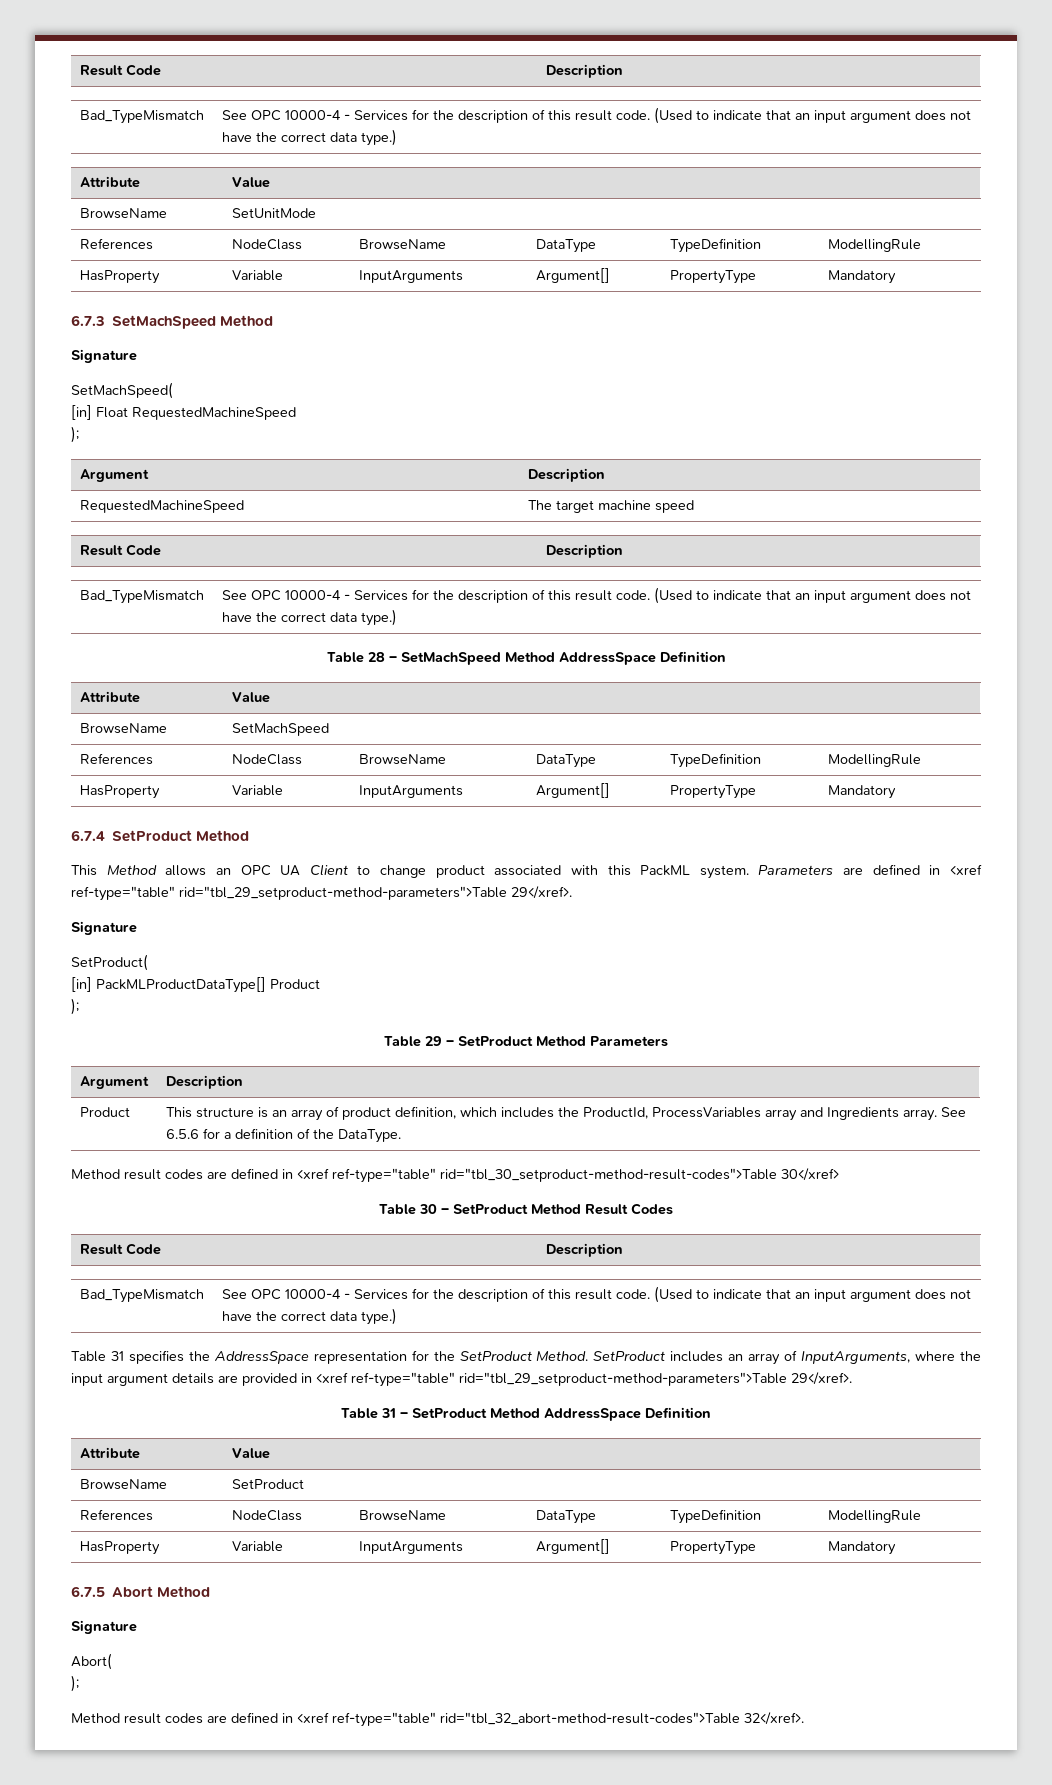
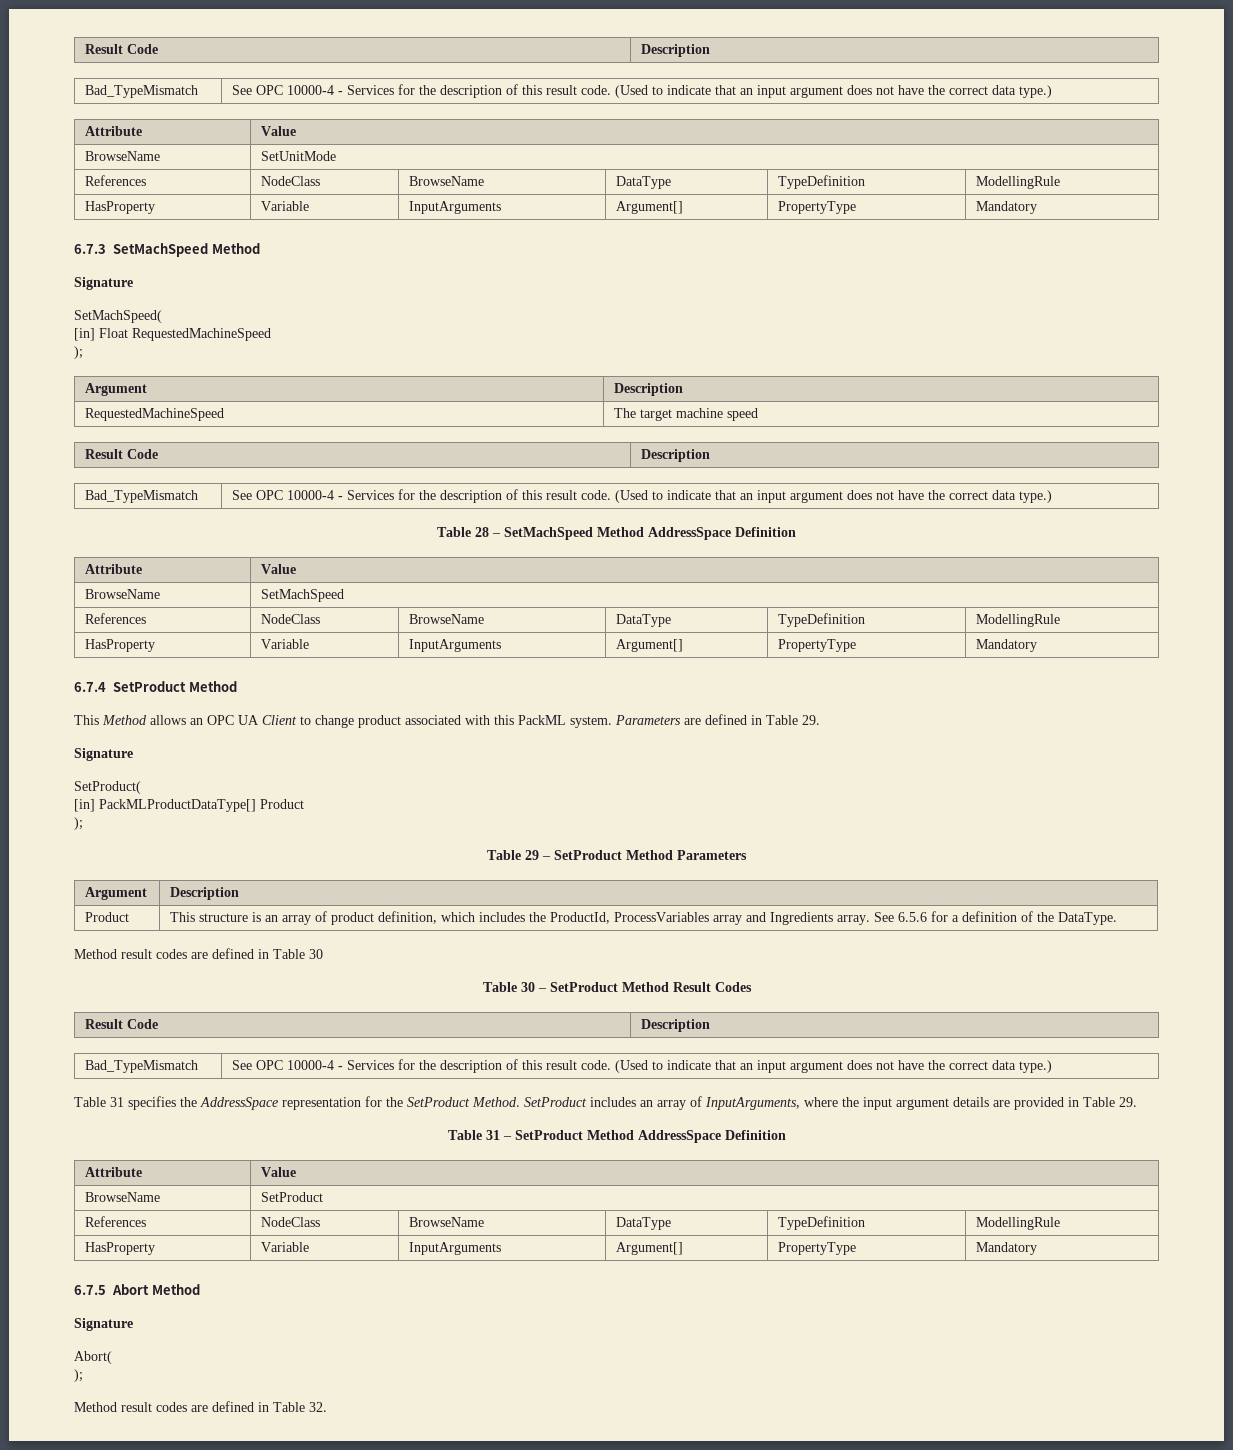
- Parameters are defined in <xref ref-type="table" rid="tbl_29_setproduct-method-parameters">Table 29</xref>.
+ Parameters are defined in Table 29.
- Method result codes are defined in <xref ref-type="table" rid="tbl_30_setproduct-method-result-codes">Table 30</xref>
+ Method result codes are defined in Table 30
- SetProduct includes an array of InputArguments, where the input argument details are provided in <xref ref-type="table" rid="tbl_29_setproduct-method-parameters">Table 29</xref>.
+ SetProduct includes an array of InputArguments, where the input argument details are provided in Table 29.
- Method result codes are defined in <xref ref-type="table" rid="tbl_32_abort-method-result-codes">Table 32</xref>.
+ Method result codes are defined in Table 32.

